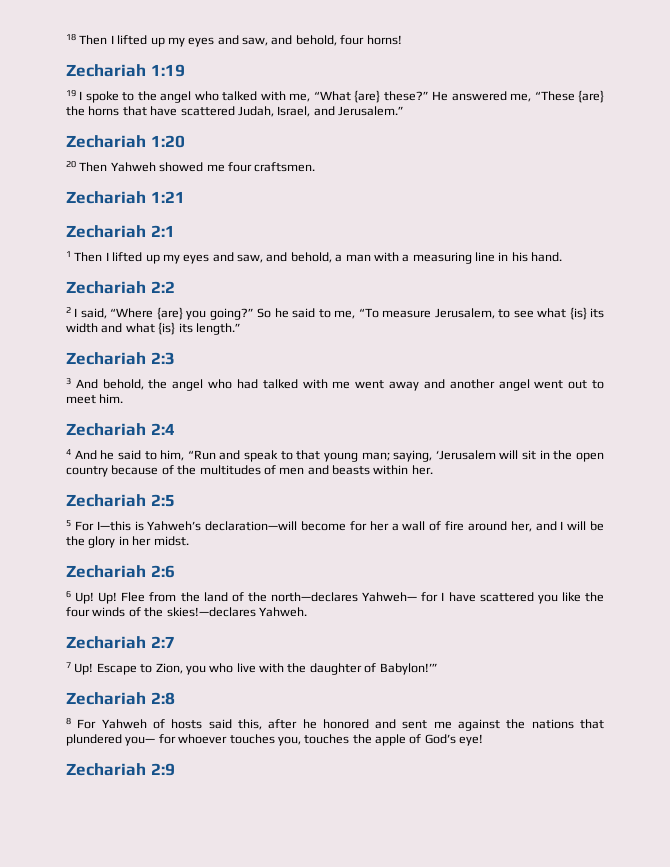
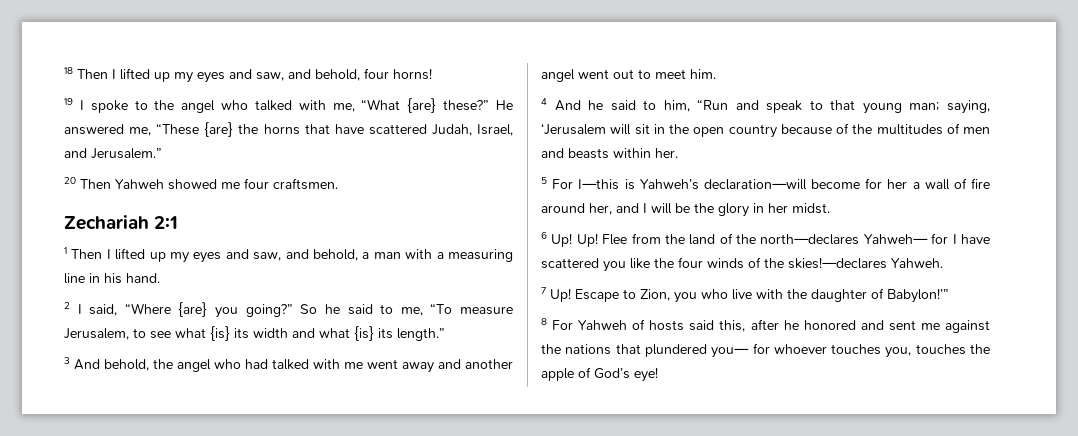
- Zechariah 1:19
- Zechariah 1:20
- Zechariah 1:21
- Zechariah 2:2
- Zechariah 2:3
- Zechariah 2:4
- Zechariah 2:5
- Zechariah 2:6
- Zechariah 2:7
- Zechariah 2:8
- Zechariah 2:9

